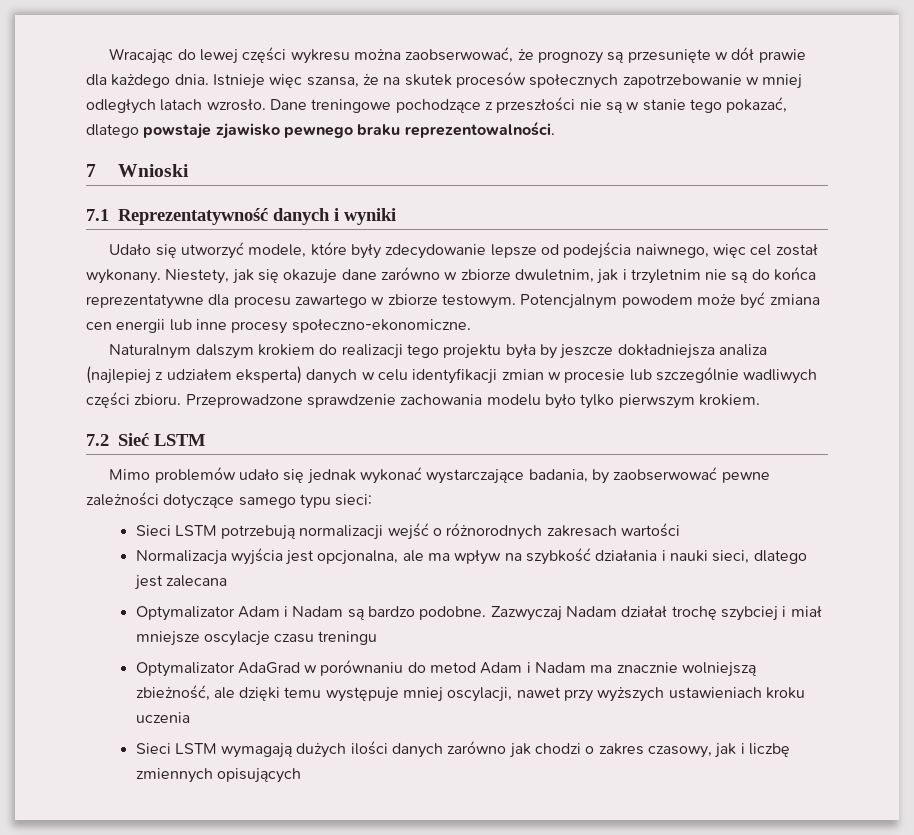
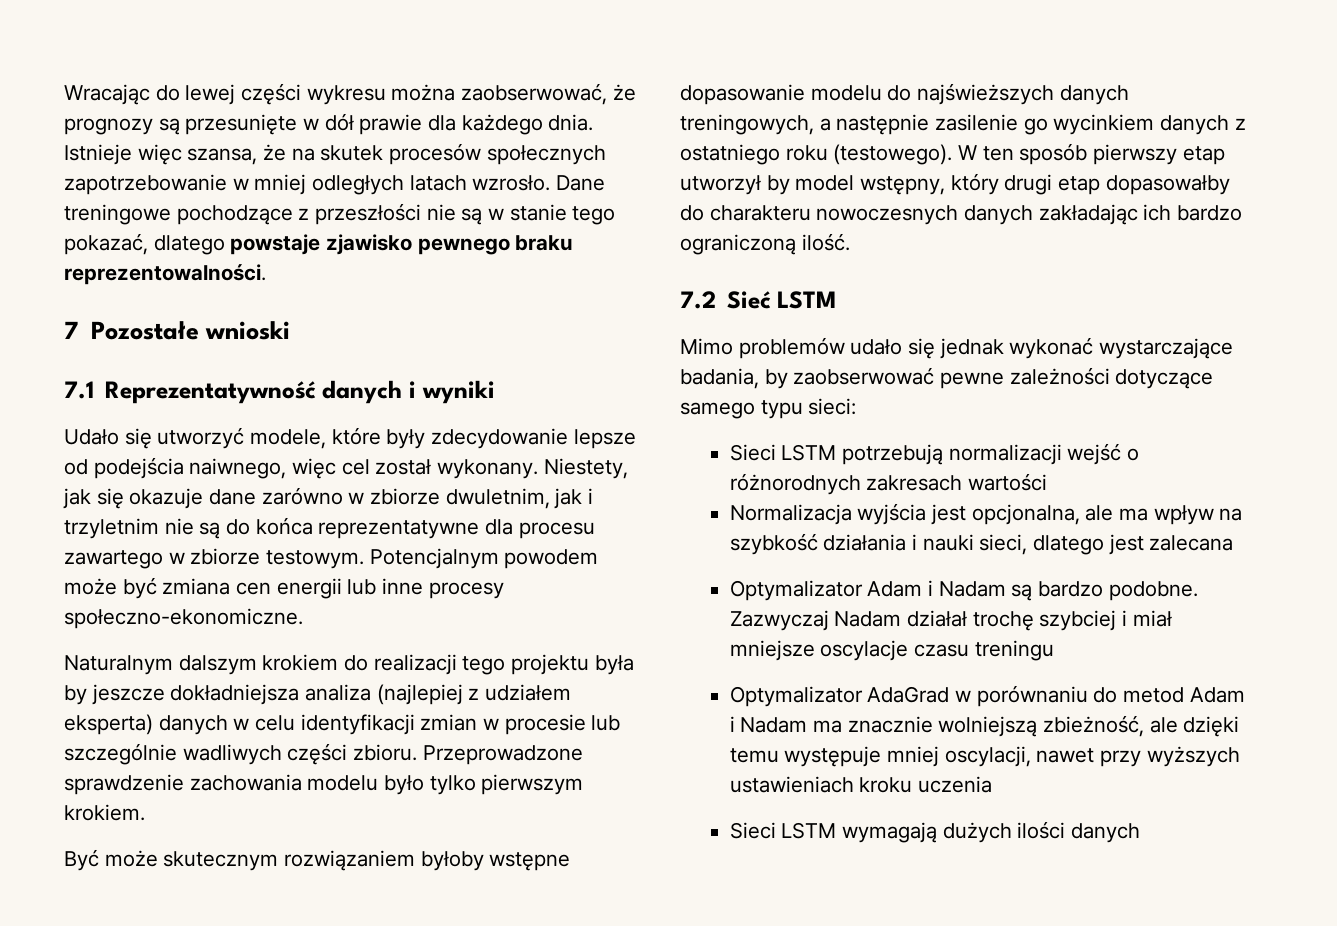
- 7 Wnioski
+ 7 Pozostałe wnioski
+ Być może skutecznym rozwiązaniem byłoby wstępne dopasowanie modelu do najświeższych danych treningowych, a następnie zasilenie go wycinkiem danych z ostatniego roku (testowego). W ten sposób pierwszy etap utworzył by model wstępny, który drugi etap dopasowałby do charakteru nowoczesnych danych zakładając ich bardzo ograniczoną ilość.
- Sieci LSTM wymagają dużych ilości danych zarówno jak chodzi o zakres czasowy, jak i liczbę zmiennych opisujących
+ Sieci LSTM wymagają dużych ilości danych

